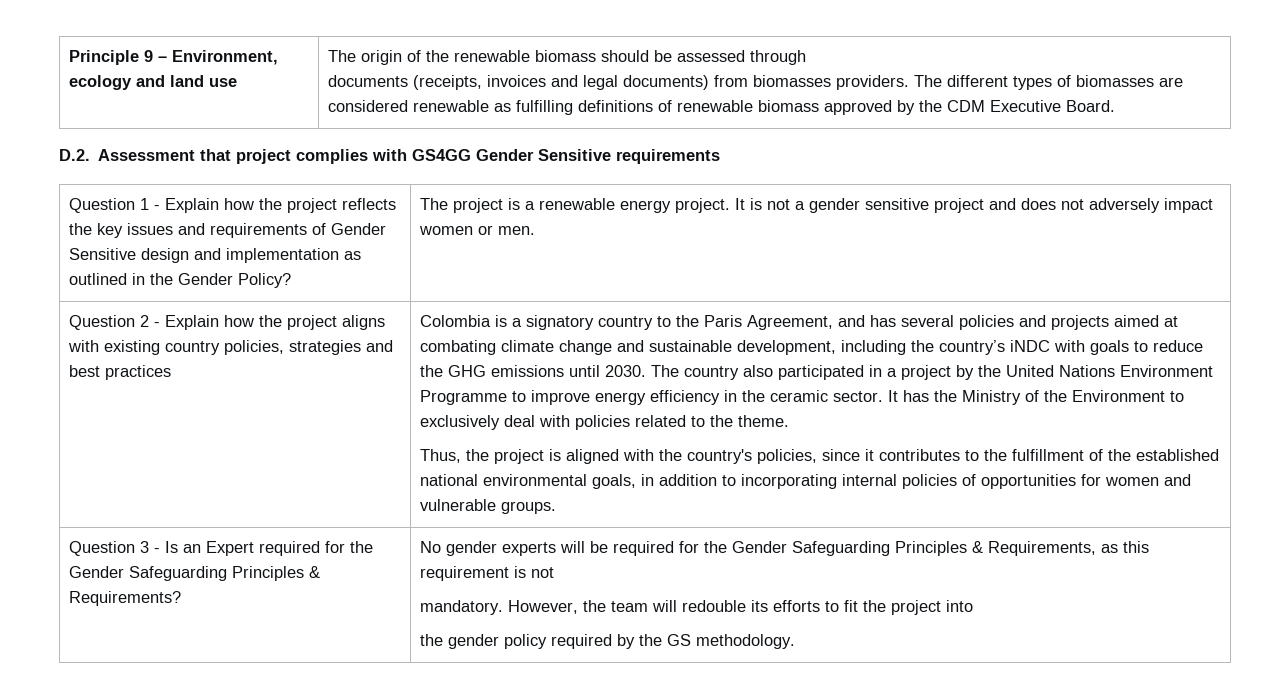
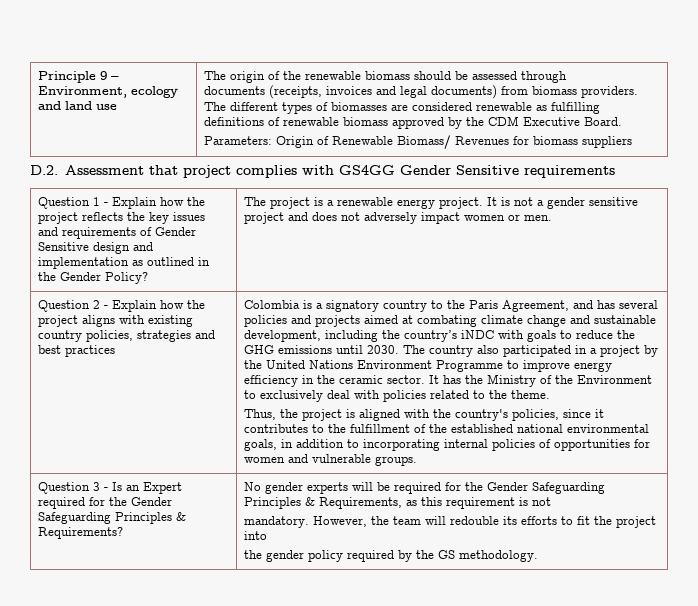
- documents (receipts, invoices and legal documents) from biomasses providers.
+ documents (receipts, invoices and legal documents) from biomass providers.
+ Parameters: Origin of Renewable Biomass/ Revenues for biomass suppliers

